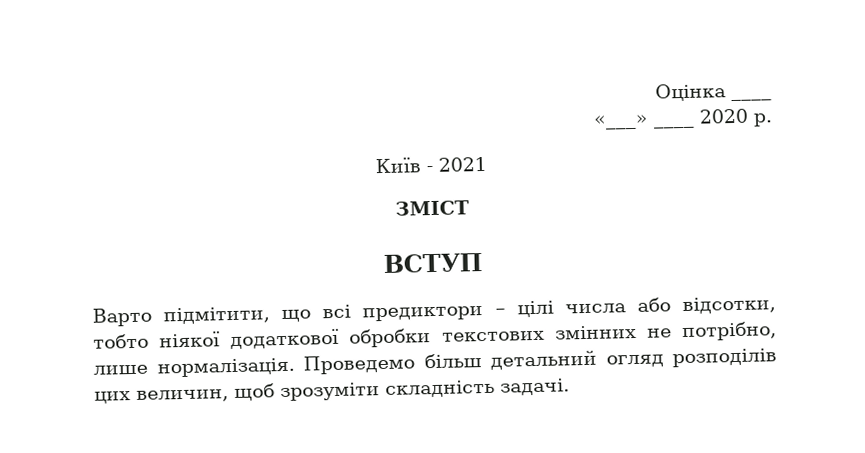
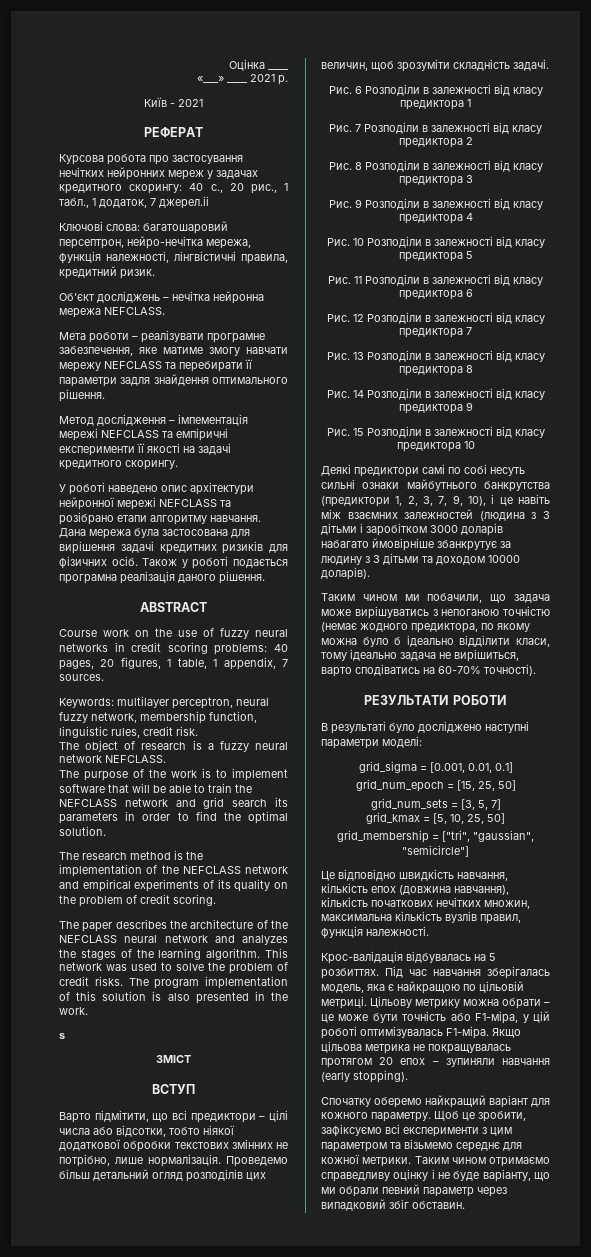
- «___» ____ 2020 р.
+ «___» ____ 2021 р.
+ РЕФЕРАТ
+ Курсова робота про застосування нечітких нейронних мереж у задачах кредитного скорингу: 40 с., 20 рис., 1 табл., 1 додаток, 7 джерел.іі
+ Ключові слова: багатошаровий персептрон, нейро-нечітка мережа, функція належності, лінгвістичні правила, кредитний ризик.
+ Об’єкт досліджень – нечітка нейронна мережа NEFCLASS.
+ Мета роботи – реалізувати програмне забезпечення, яке матиме змогу навчати мережу NEFCLASS та перебирати її параметри задля знайдення оптимального рішення.
+ Метод дослідження – імпементація мережі NEFCLASS та емпіричні експерименти її якості на задачі кредитного скорингу.
+ У роботі наведено опис архітектури нейронної мережі NEFCLASS та розібрано етапи алгоритму навчання. Дана мережа була застосована для вирішення задачі кредитних ризиків для фізичних осіб. Також у роботі подається програмна реалізація даного рішення.
+ ABSTRACT
+ Course work on the use of fuzzy neural networks in credit scoring problems: 40 pages, 20 figures, 1 table, 1 appendix, 7 sources.
+ Keywords: multilayer perceptron, neural fuzzy network, membership function, linguistic rules, credit risk.
+ The object of research is a fuzzy neural network NEFCLASS.
+ The purpose of the work is to implement software that will be able to train the NEFCLASS network and grid search its parameters in order to find the optimal solution.
+ The research method is the implementation of the NEFCLASS network and empirical experiments of its quality on the problem of credit scoring.
+ The paper describes the architecture of the NEFCLASS neural network and analyzes the stages of the learning algorithm. This network was used to solve the problem of credit risks. The program implementation of this solution is also presented in the work.
+ s
+ Рис. 6 Розподіли в залежності від класу предиктора 1
+ Рис. 7 Розподіли в залежності від класу предиктора 2
+ Рис. 8 Розподіли в залежності від класу предиктора 3
+ Рис. 9 Розподіли в залежності від класу предиктора 4
+ Рис. 10 Розподіли в залежності від класу предиктора 5
+ Рис. 11 Розподіли в залежності від класу предиктора 6
+ Рис. 12 Розподіли в залежності від класу предиктора 7
+ Рис. 13 Розподіли в залежності від класу предиктора 8
+ Рис. 14 Розподіли в залежності від класу предиктора 9
+ Рис. 15 Розподіли в залежності від класу предиктора 10
+ Деякі предиктори самі по собі несуть сильні ознаки майбутнього банкрутства (предиктори 1, 2, 3, 7, 9, 10), і це навіть між взаємних залежностей (людина з 3 дітьми і заробітком 3000 доларів набагато ймовірніше збанкрутує за людину з 3 дітьми та доходом 10000 доларів).
+ Таким чином ми побачили, що задача може вирішуватись з непоганою точністю (немає жодного предиктора, по якому можна було б ідеально відділити класи, тому ідеально задача не вирішиться, варто сподіватись на 60-70% точності).
+ РЕЗУЛЬТАТИ РОБОТИ
+ В результаті було досліджено наступні параметри моделі:
+ grid_sigma = [0.001, 0.01, 0.1]
+ grid_num_epoch = [15, 25, 50]
+ grid_num_sets = [3, 5, 7]
+ grid_kmax = [5, 10, 25, 50]
+ grid_membership = ["tri", "gaussian", "semicircle"]
+ Це відповідно швидкість навчання, кількість епох (довжина навчання), кількість початкових нечітких множин, максимальна кількість вузлів правил, функція належності.
+ Крос-валідація відбувалась на 5 розбиттях. Під час навчання зберігалась модель, яка є найкращою по цільовій метриці. Цільову метрику можна обрати – це може бути точність або F1-міра, у цій роботі оптимізувалась F1-міра. Якщо цільова метрика не покращувалась протягом 20 епох – зупиняли навчання (early stopping).
+ Спочатку оберемо найкращий варіант для кожного параметру. Щоб це зробити, зафіксуємо всі експерименти з цим параметром та візьмемо середнє для кожної метрики. Таким чином отримаємо справедливу оцінку і не буде варіанту, що ми обрали певний параметр через випадковий збіг обставин.

